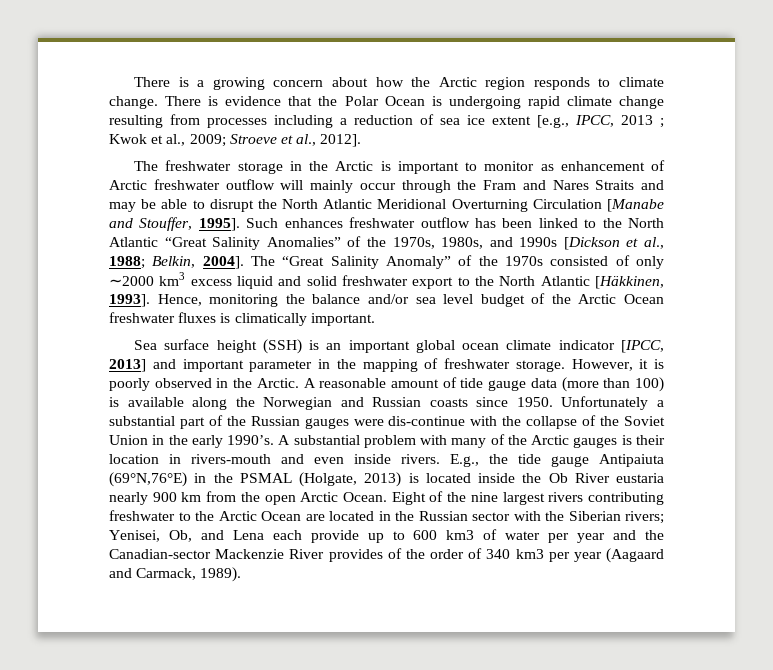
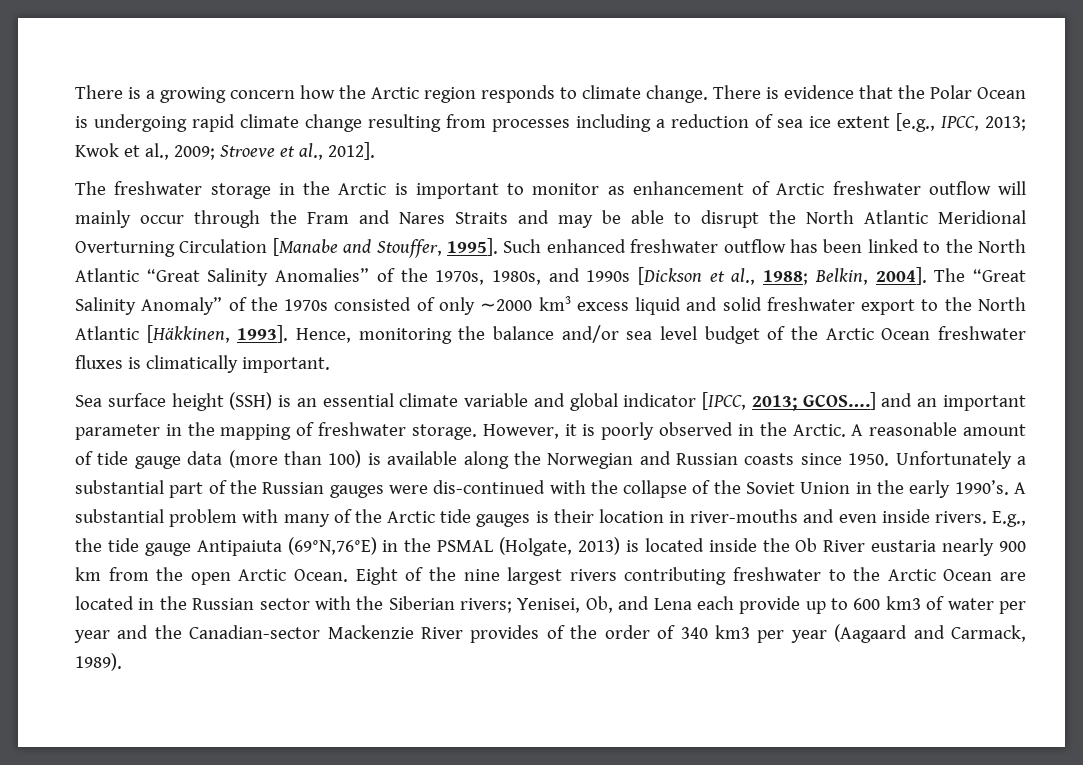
- There is a growing concern about how the Arctic region responds to climate change.
+ There is a growing concern how the Arctic region responds to climate change.
- There is evidence that the Polar Ocean is undergoing rapid climate change resulting from processes including a reduction of sea ice extent [e.g., IPCC, 2013 ; Kwok et al., 2009; Stroeve et al., 2012].
+ There is evidence that the Polar Ocean is undergoing rapid climate change resulting from processes including a reduction of sea ice extent [e.g., IPCC, 2013; Kwok et al., 2009; Stroeve et al., 2012].
- Such enhances freshwater outflow has been linked to the North Atlantic “Great Salinity Anomalies” of the 1970s, 1980s, and 1990s [Dickson et al., 1988; Belkin, 2004].
+ Such enhanced freshwater outflow has been linked to the North Atlantic “Great Salinity Anomalies” of the 1970s, 1980s, and 1990s [Dickson et al., 1988; Belkin, 2004].
- Sea surface height (SSH) is an important global ocean climate indicator [IPCC, 2013] and important parameter in the mapping of freshwater storage.
+ Sea surface height (SSH) is an essential climate variable and global indicator [IPCC, 2013; GCOS….] and an important parameter in the mapping of freshwater storage.
- Unfortunately a substantial part of the Russian gauges were dis-continue with the collapse of the Soviet Union in the early 1990’s.
+ Unfortunately a substantial part of the Russian gauges were dis-continued with the collapse of the Soviet Union in the early 1990’s.
- A substantial problem with many of the Arctic gauges is their location in rivers-mouth and even inside rivers.
+ A substantial problem with many of the Arctic tide gauges is their location in river-mouths and even inside rivers.

